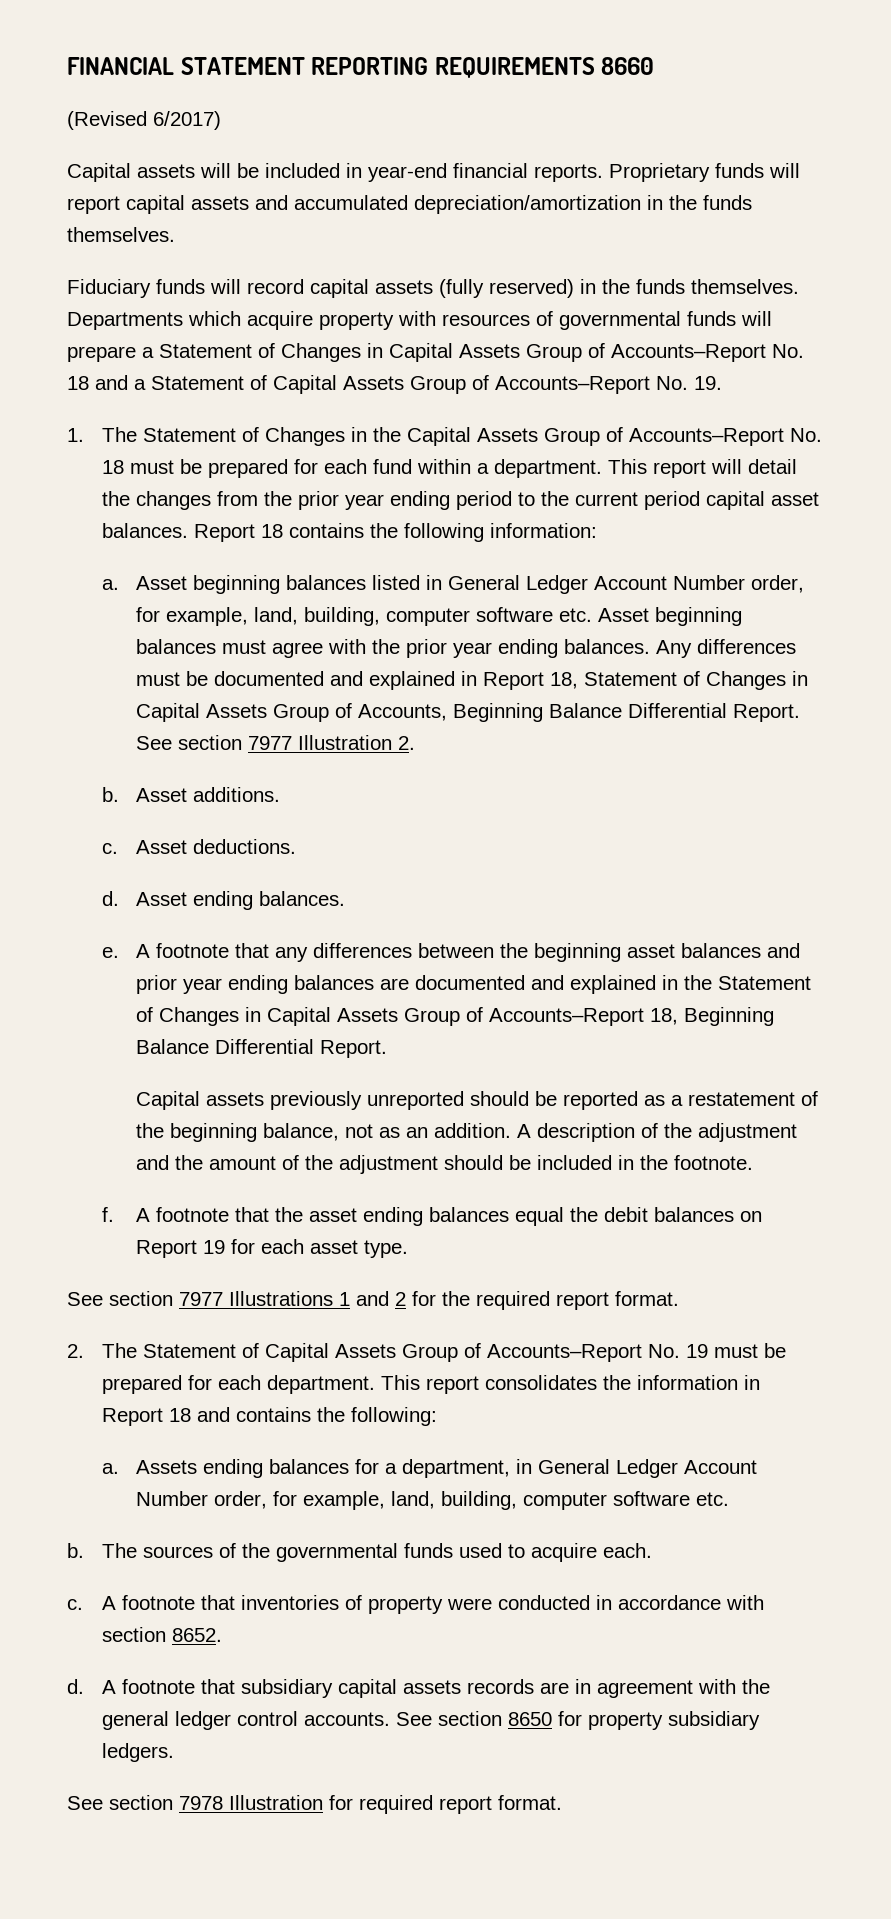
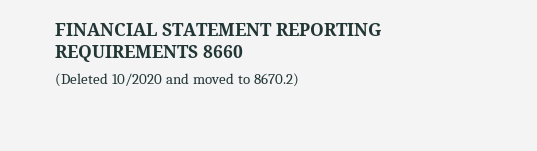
- (Revised 6/2017)
- Capital assets will be included in year-end financial reports. Proprietary funds will report capital assets and accumulated depreciation/amortization in the funds themselves.
- Fiduciary funds will record capital assets (fully reserved) in the funds themselves. Departments which acquire property with resources of governmental funds will prepare a Statement of Changes in Capital Assets Group of Accounts–Report No. 18 and a Statement of Capital Assets Group of Accounts–Report No. 19.
- 1. The Statement of Changes in the Capital Assets Group of Accounts–Report No. 18 must be prepared for each fund within a department. This report will detail the changes from the prior year ending period to the current period capital asset balances. Report 18 contains the following information:
- a. Asset beginning balances listed in General Ledger Account Number order, for example, land, building, computer software etc. Asset beginning balances must agree with the prior year ending balances. Any differences must be documented and explained in Report 18, Statement of Changes in Capital Assets Group of Accounts, Beginning Balance Differential Report. See section 7977 Illustration 2.
- b. Asset additions.
- c. Asset deductions.
- d. Asset ending balances.
- e. A footnote that any differences between the beginning asset balances and prior year ending balances are documented and explained in the Statement of Changes in Capital Assets Group of Accounts–Report 18, Beginning Balance Differential Report.
- Capital assets previously unreported should be reported as a restatement of the beginning balance, not as an addition. A description of the adjustment and the amount of the adjustment should be included in the footnote.
- f. A footnote that the asset ending balances equal the debit balances on Report 19 for each asset type.
- See section 7977 Illustrations 1 and 2 for the required report format.
- 2. The Statement of Capital Assets Group of Accounts–Report No. 19 must be prepared for each department. This report consolidates the information in Report 18 and contains the following:
- a. Assets ending balances for a department, in General Ledger Account Number order, for example, land, building, computer software etc.
- b. The sources of the governmental funds used to acquire each.
- c. A footnote that inventories of property were conducted in accordance with section 8652.
- d. A footnote that subsidiary capital assets records are in agreement with the general ledger control accounts. See section 8650 for property subsidiary ledgers.
- See section 7978 Illustration for required report format.
+ (Deleted 10/2020 and moved to 8670.2)

